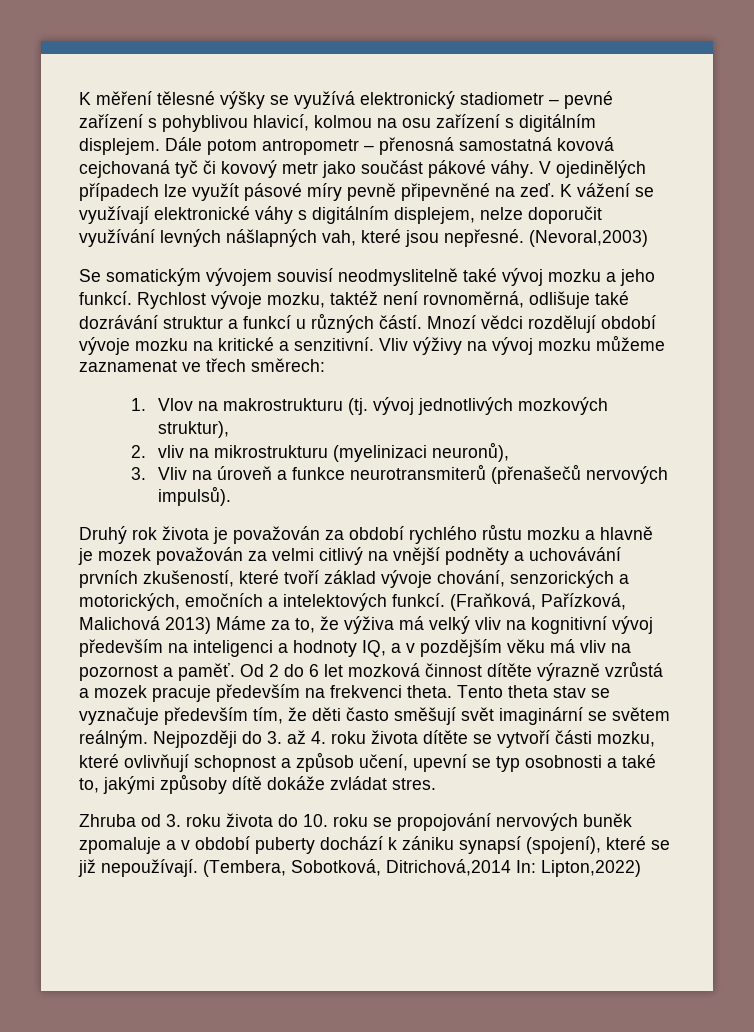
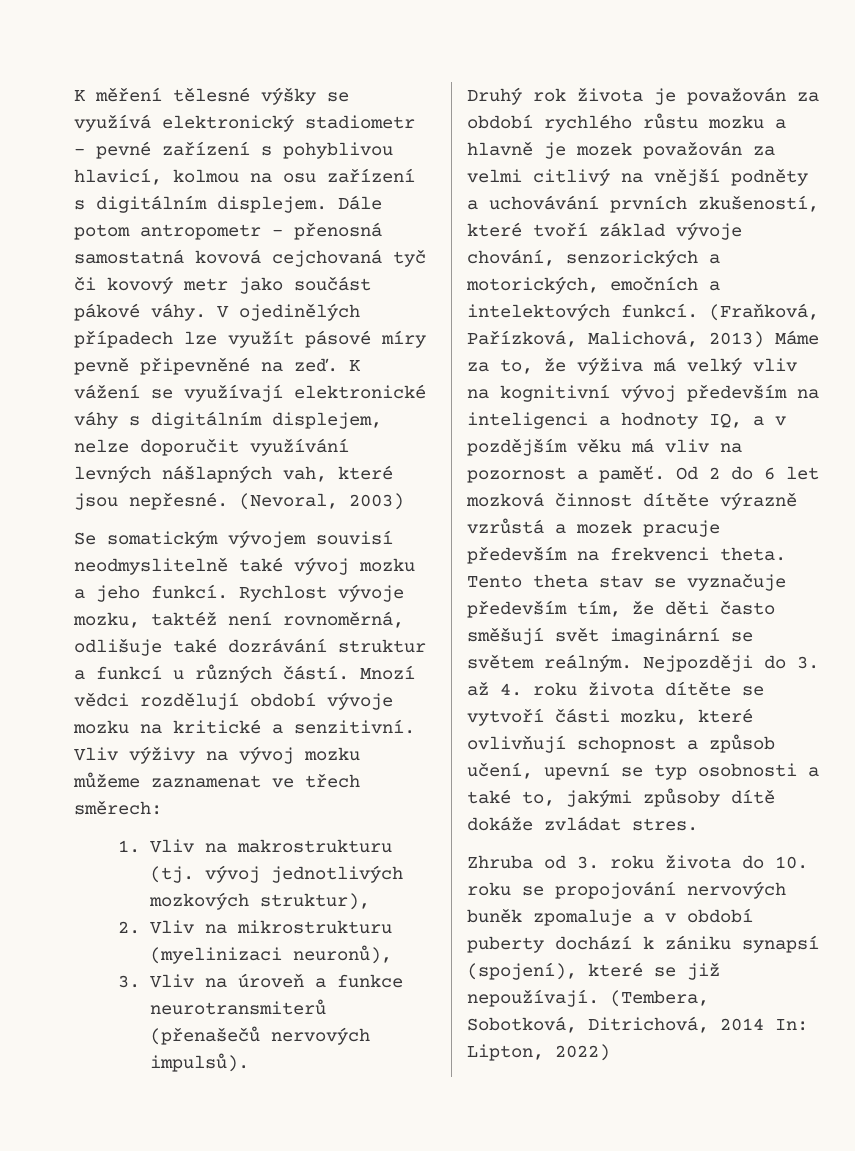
- (Nevoral,2003)
+ (Nevoral, 2003)
- 1. Vlov na makrostrukturu (tj. vývoj jednotlivých mozkových struktur),
+ 1. Vliv na makrostrukturu (tj. vývoj jednotlivých mozkových struktur),
- 2. vliv na mikrostrukturu (myelinizaci neuronů),
+ 2. Vliv na mikrostrukturu (myelinizaci neuronů),
- (Fraňková, Pařízková, Malichová 2013) Máme za to, že výživa má velký vliv na kognitivní vývoj především na inteligenci a hodnoty IQ, a v pozdějším věku má vliv na pozornost a paměť.
+ (Fraňková, Pařízková, Malichová, 2013) Máme za to, že výživa má velký vliv na kognitivní vývoj především na inteligenci a hodnoty IQ, a v pozdějším věku má vliv na pozornost a paměť.
- (Tembera, Sobotková, Ditrichová,2014 In: Lipton,2022)
+ (Tembera, Sobotková, Ditrichová, 2014 In: Lipton, 2022)

